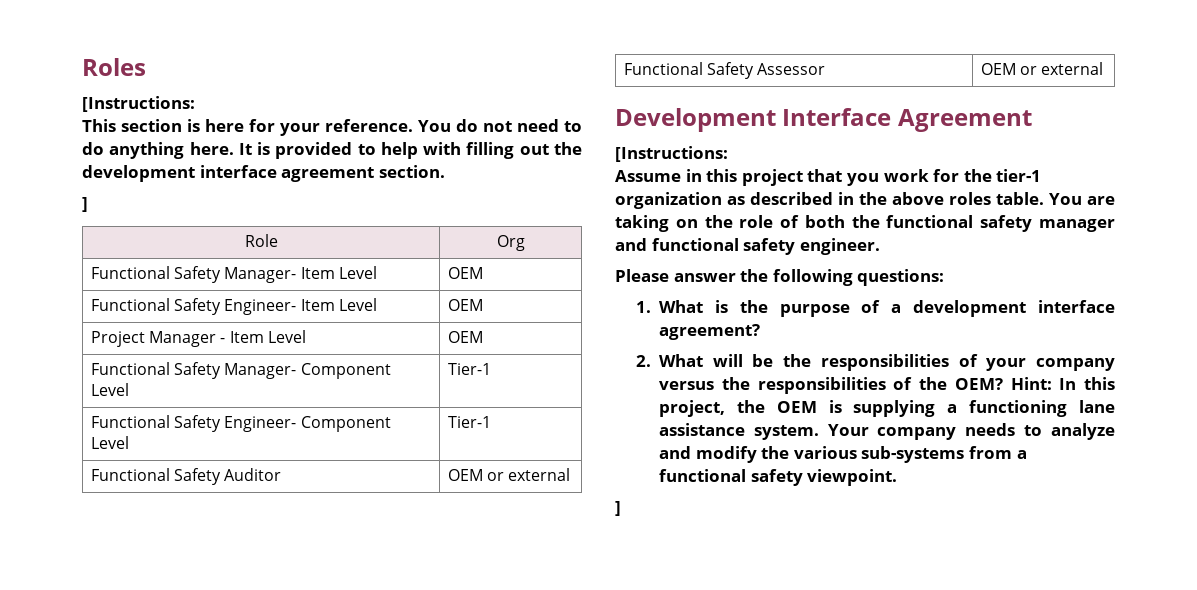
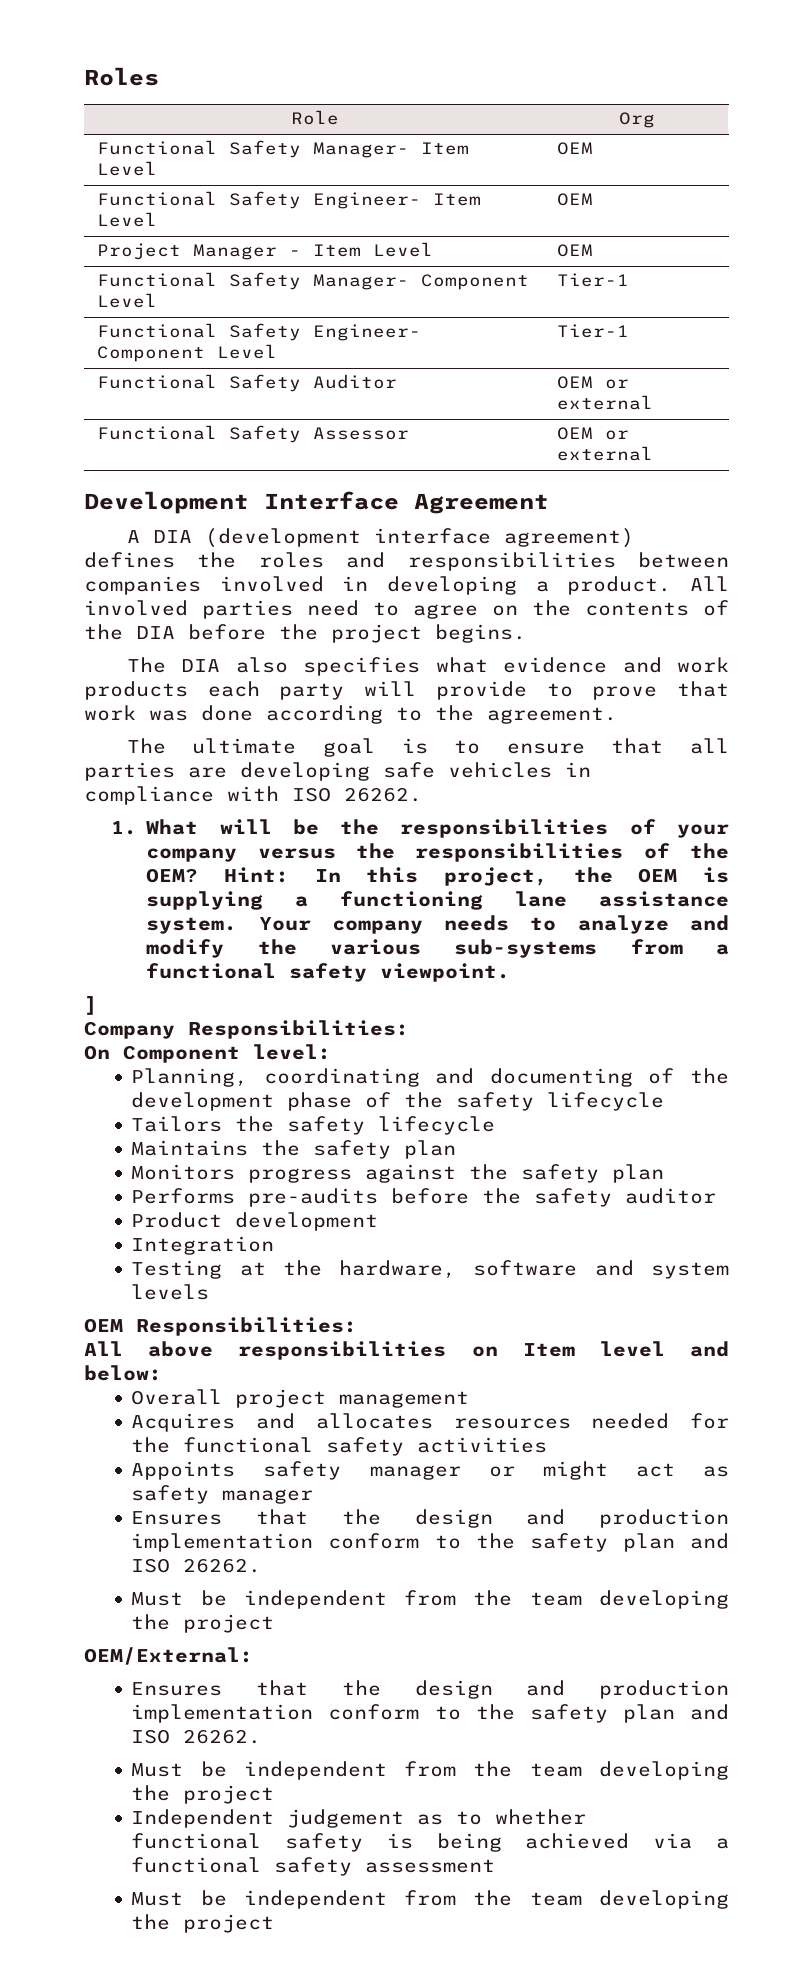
  Roles
- [Instructions:
- This section is here for your reference. You do not need to do anything here. It is provided to help with filling out the development interface agreement section.
- ]
  Development Interface Agreement
- [Instructions:
- Assume in this project that you work for the tier-1 organization as described in the above roles table. You are taking on the role of both the functional safety manager and functional safety engineer.
- Please answer the following questions:
- 1. What is the purpose of a development interface agreement?
- 2. What will be the responsibilities of your company versus the responsibilities of the OEM?
+ A DIA (development interface agreement) defines the roles and responsibilities between companies involved in developing a product. All involved parties need to agree on the contents of the DIA before the project begins.
+ The DIA also specifies what evidence and work products each party will provide to prove that work was done according to the agreement.
+ The ultimate goal is to ensure that all parties are developing safe vehicles in compliance with ISO 26262.
+ 1. What will be the responsibilities of your company versus the responsibilities of the OEM?
+ Company Responsibilities:
+ On Component level:
+ Planning, coordinating and documenting of the development phase of the safety lifecycle
+ Tailors the safety lifecycle
+ Maintains the safety plan
+ Monitors progress against the safety plan
+ Performs pre-audits before the safety auditor
+ Product development
+ Integration
+ Testing at the hardware, software and system levels
+ OEM Responsibilities:
+ All above responsibilities on Item level and below:
+ Overall project management
+ Acquires and allocates resources needed for the functional safety activities
+ Appoints safety manager or might act as safety manager
+ Ensures that the design and production implementation conform to the safety plan and ISO 26262.
+ Must be independent from the team developing the project
+ OEM/External:
+ Ensures that the design and production implementation conform to the safety plan and ISO 26262.
+ Must be independent from the team developing the project
+ Independent judgement as to whether functional safety is being achieved via a functional safety assessment
+ Must be independent from the team developing the project

